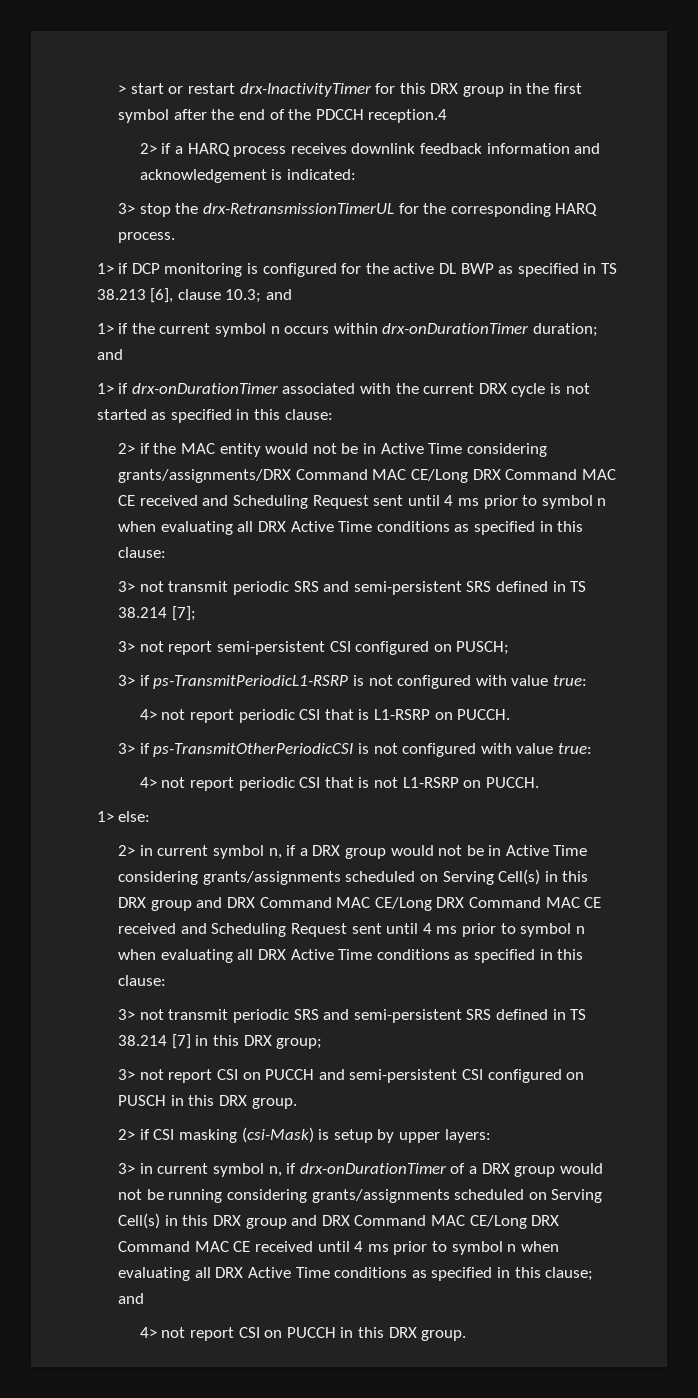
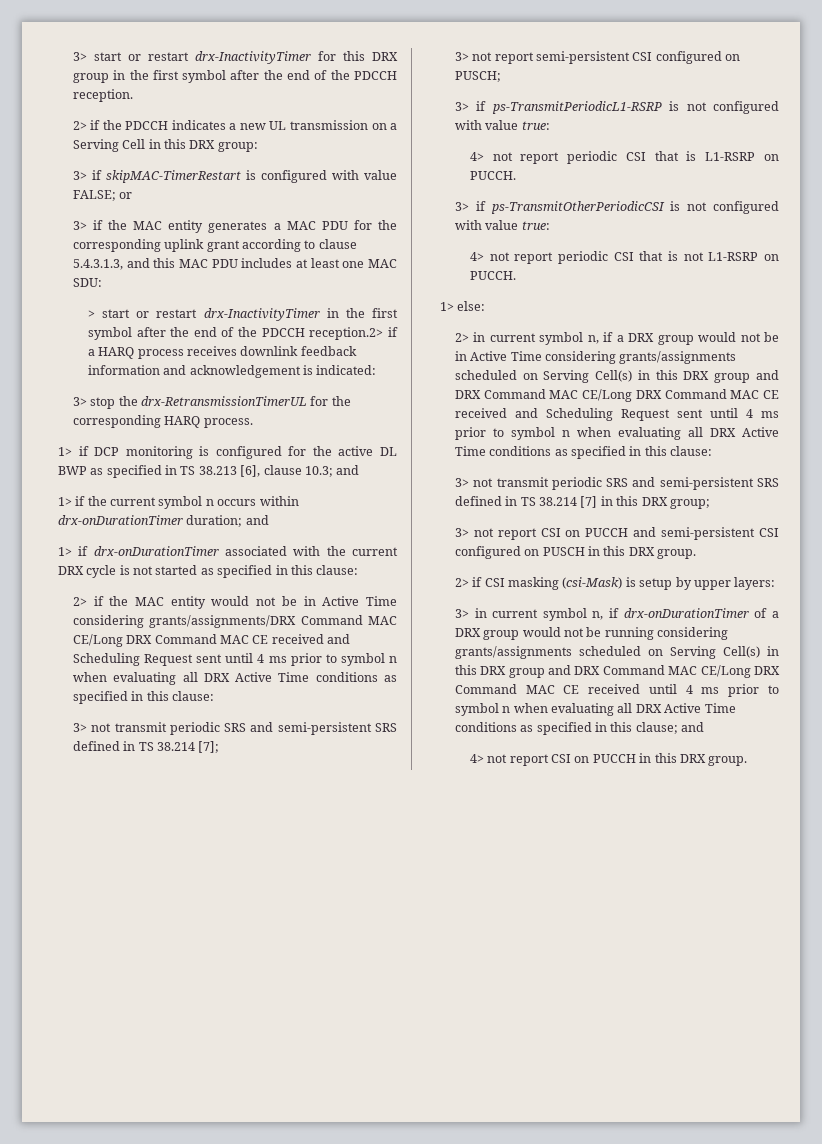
- > start or restart drx-InactivityTimer for this DRX group in the first symbol after the end of the PDCCH reception.4
- 2> if a HARQ process receives downlink feedback information and acknowledgement is indicated:
+ 3> start or restart drx-InactivityTimer for this DRX group in the first symbol after the end of the PDCCH reception.
+ 2> if the PDCCH indicates a new UL transmission on a Serving Cell in this DRX group:
+ 3> if skipMAC-TimerRestart is configured with value FALSE; or
+ 3> if the MAC entity generates a MAC PDU for the corresponding uplink grant according to clause 5.4.3.1.3, and this MAC PDU includes at least one MAC SDU:
+ > start or restart drx-InactivityTimer in the first symbol after the end of the PDCCH reception.2> if a HARQ process receives downlink feedback information and acknowledgement is indicated:

